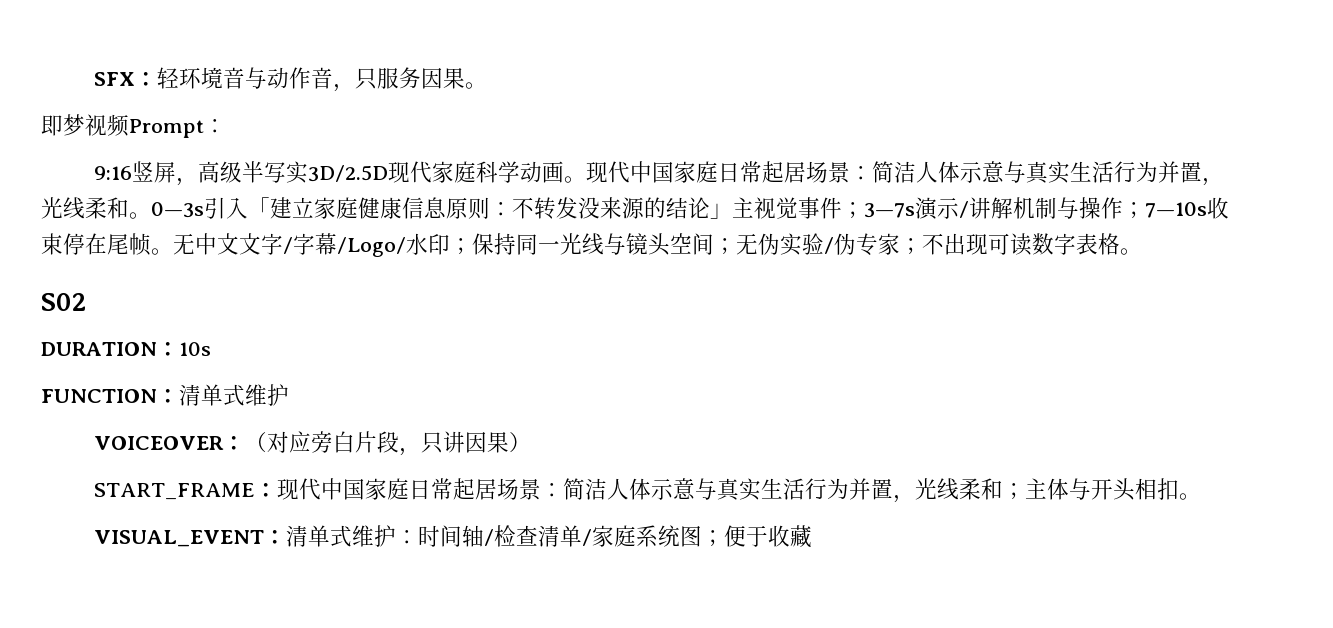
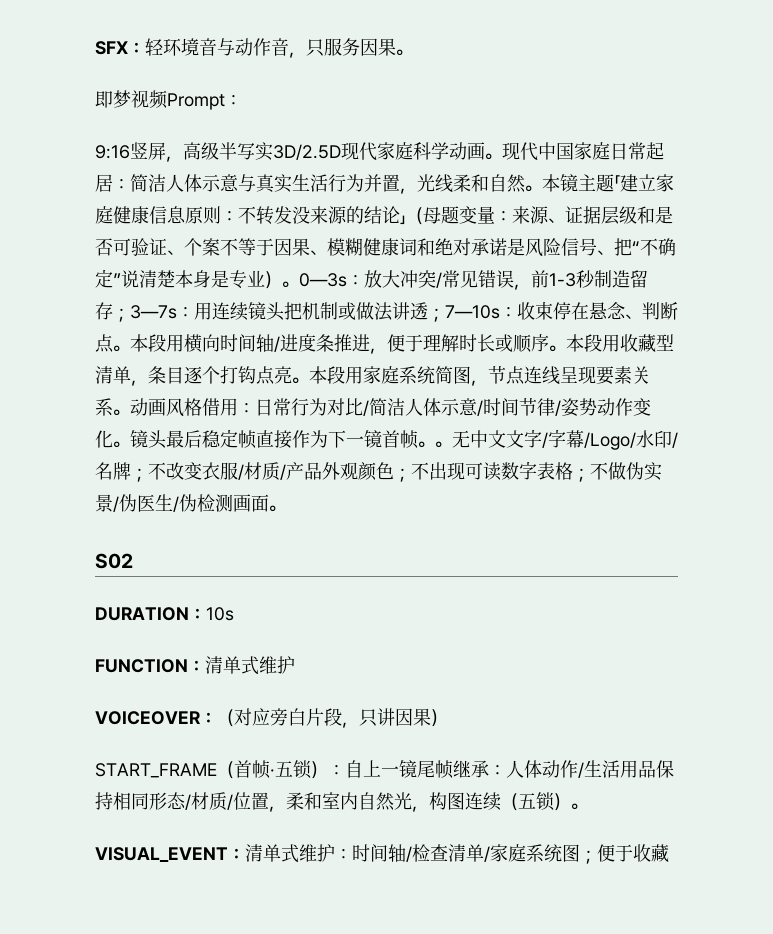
- 现代中国家庭日常起居场景：简洁人体示意与真实生活行为并置，光线柔和。0—3s引入「建立家庭健康信息原则：不转发没来源的结论」主视觉事件；3—7s演示/讲解机制与操作；7—10s收束停在尾帧。
+ 现代中国家庭日常起居：简洁人体示意与真实生活行为并置，光线柔和自然。本镜主题「建立家庭健康信息原则：不转发没来源的结论」（母题变量：来源、证据层级和是否可验证、个案不等于因果、模糊健康词和绝对承诺是风险信号、把“不确定”说清楚本身是专业）。0—3s：放大冲突/常见错误，前1-3秒制造留存；3—7s：用连续镜头把机制或做法讲透；7—10s：收束停在悬念、判断点。本段用横向时间轴/进度条推进，便于理解时长或顺序。本段用收藏型清单，条目逐个打钩点亮。本段用家庭系统简图，节点连线呈现要素关系。动画风格借用：日常行为对比/简洁人体示意/时间节律/姿势动作变化。镜头最后稳定帧直接作为下一镜首帧。。
- 无中文文字/字幕/Logo/水印；保持同一光线与镜头空间；无伪实验/伪专家；不出现可读数字表格。
+ 无中文文字/字幕/Logo/水印/名牌；不改变衣服/材质/产品外观颜色；不出现可读数字表格；不做伪实景/伪医生/伪检测画面。
- START_FRAME：现代中国家庭日常起居场景：简洁人体示意与真实生活行为并置，光线柔和；主体与开头相扣。
+ START_FRAME（首帧·五锁）：自上一镜尾帧继承：人体动作/生活用品保持相同形态/材质/位置，柔和室内自然光，构图连续（五锁）。

